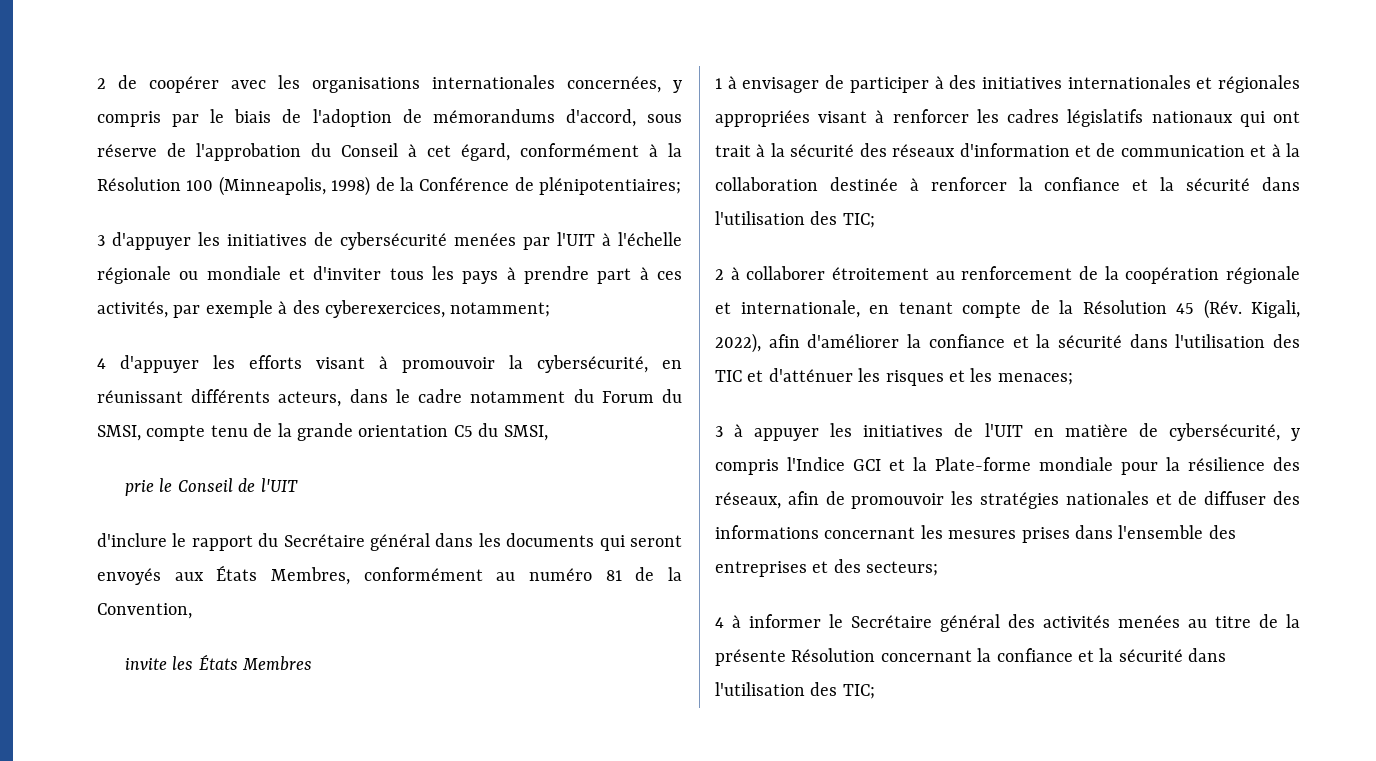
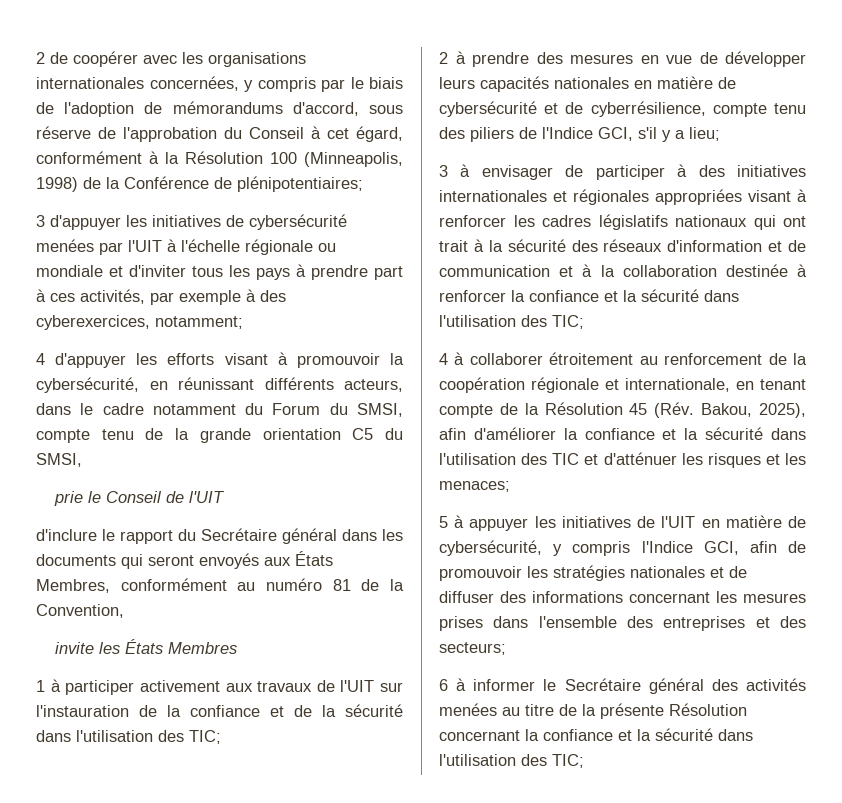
- 1 à envisager de participer à des initiatives internationales et régionales appropriées visant à renforcer les cadres législatifs nationaux qui ont trait à la sécurité des réseaux d'information et de communication et à la collaboration destinée à renforcer la confiance et la sécurité dans l'utilisation des TIC;
+ 1 à participer activement aux travaux de l'UIT sur l'instauration de la confiance et de la sécurité dans l'utilisation des TIC;
+ 2 à prendre des mesures en vue de développer leurs capacités nationales en matière de cybersécurité et de cyberrésilience, compte tenu des piliers de l'Indice GCI, s'il y a lieu;
+ 3 à envisager de participer à des initiatives internationales et régionales appropriées visant à renforcer les cadres législatifs nationaux qui ont trait à la sécurité des réseaux d'information et de communication et à la collaboration destinée à renforcer la confiance et la sécurité dans l'utilisation des TIC;
- 2 à collaborer étroitement au renforcement de la coopération régionale et internationale, en tenant compte de la Résolution 45 (Rév. Kigali, 2022), afin d'améliorer la confiance et la sécurité dans l'utilisation des TIC et d'atténuer les risques et les menaces;
+ 4 à collaborer étroitement au renforcement de la coopération régionale et internationale, en tenant compte de la Résolution 45 (Rév. Bakou, 2025), afin d'améliorer la confiance et la sécurité dans l'utilisation des TIC et d'atténuer les risques et les menaces;
- 3 à appuyer les initiatives de l'UIT en matière de cybersécurité, y compris l'Indice GCI et la Plate-forme mondiale pour la résilience des réseaux, afin de promouvoir les stratégies nationales et de diffuser des informations concernant les mesures prises dans l'ensemble des entreprises et des secteurs;
+ 5 à appuyer les initiatives de l'UIT en matière de cybersécurité, y compris l'Indice GCI, afin de promouvoir les stratégies nationales et de diffuser des informations concernant les mesures prises dans l'ensemble des entreprises et des secteurs;
- 4 à informer le Secrétaire général des activités menées au titre de la présente Résolution concernant la confiance et la sécurité dans l'utilisation des TIC;
+ 6 à informer le Secrétaire général des activités menées au titre de la présente Résolution concernant la confiance et la sécurité dans l'utilisation des TIC;

